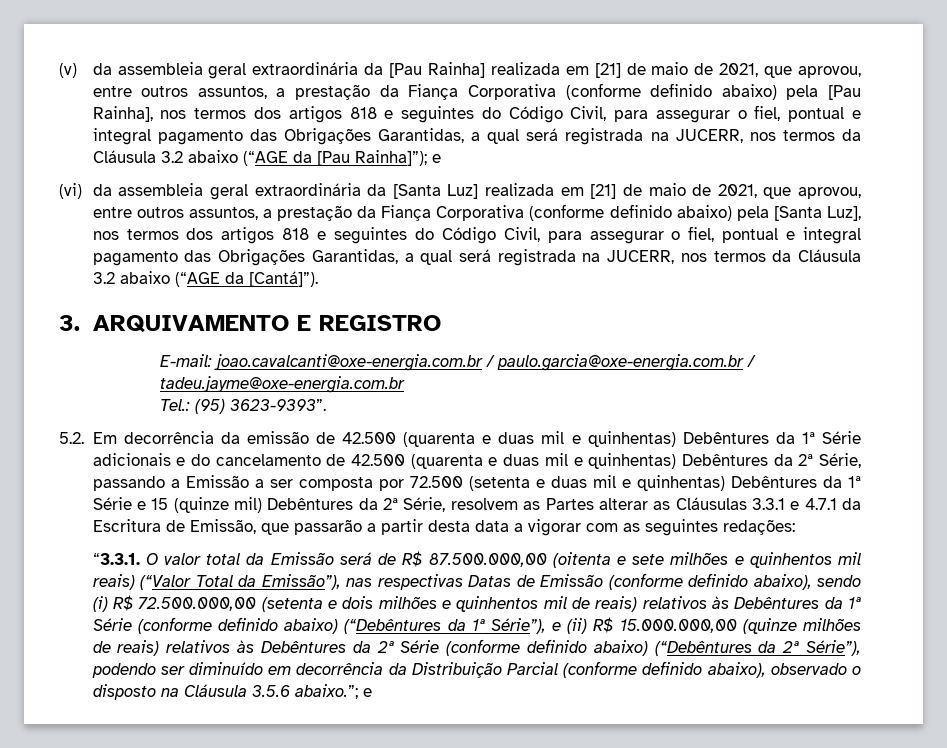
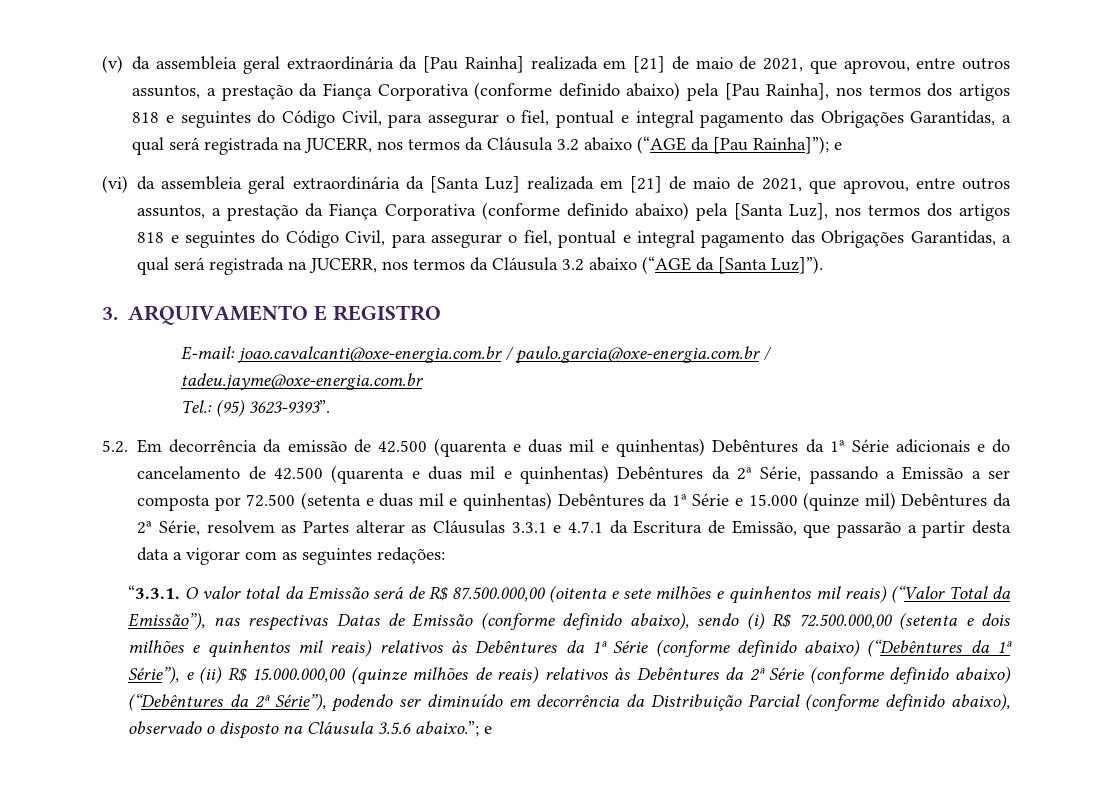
- (vi) da assembleia geral extraordinária da [Santa Luz] realizada em [21] de maio de 2021, que aprovou, entre outros assuntos, a prestação da Fiança Corporativa (conforme definido abaixo) pela [Santa Luz], nos termos dos artigos 818 e seguintes do Código Civil, para assegurar o fiel, pontual e integral pagamento das Obrigações Garantidas, a qual será registrada na JUCERR, nos termos da Cláusula 3.2 abaixo (“AGE da [Cantá]”).
+ (vi) da assembleia geral extraordinária da [Santa Luz] realizada em [21] de maio de 2021, que aprovou, entre outros assuntos, a prestação da Fiança Corporativa (conforme definido abaixo) pela [Santa Luz], nos termos dos artigos 818 e seguintes do Código Civil, para assegurar o fiel, pontual e integral pagamento das Obrigações Garantidas, a qual será registrada na JUCERR, nos termos da Cláusula 3.2 abaixo (“AGE da [Santa Luz]”).
- 5.2. Em decorrência da emissão de 42.500 (quarenta e duas mil e quinhentas) Debêntures da 1ª Série adicionais e do cancelamento de 42.500 (quarenta e duas mil e quinhentas) Debêntures da 2ª Série, passando a Emissão a ser composta por 72.500 (setenta e duas mil e quinhentas) Debêntures da 1ª Série e 15 (quinze mil) Debêntures da 2ª Série, resolvem as Partes alterar as Cláusulas 3.3.1 e 4.7.1 da Escritura de Emissão, que passarão a partir desta data a vigorar com as seguintes redações:
+ 5.2. Em decorrência da emissão de 42.500 (quarenta e duas mil e quinhentas) Debêntures da 1ª Série adicionais e do cancelamento de 42.500 (quarenta e duas mil e quinhentas) Debêntures da 2ª Série, passando a Emissão a ser composta por 72.500 (setenta e duas mil e quinhentas) Debêntures da 1ª Série e 15.000 (quinze mil) Debêntures da 2ª Série, resolvem as Partes alterar as Cláusulas 3.3.1 e 4.7.1 da Escritura de Emissão, que passarão a partir desta data a vigorar com as seguintes redações:
- “3.3.1. O valor total da Emissão será de R$ 87.500.000,00 (oitenta e sete milhões e quinhentos mil reais) (“Valor Total da Emissão”), nas respectivas Datas de Emissão (conforme definido abaixo), sendo (i) R$ 72.500.000,00 (setenta e dois milhões e quinhentos mil de reais) relativos às Debêntures da 1ª Série (conforme definido abaixo) (“Debêntures da 1ª Série”), e (ii) R$ 15.000.000,00 (quinze milhões de reais) relativos às Debêntures da 2ª Série (conforme definido abaixo) (“Debêntures da 2ª Série”), podendo ser diminuído em decorrência da Distribuição Parcial (conforme definido abaixo), observado o disposto na Cláusula 3.5.6 abaixo.”;
+ “3.3.1. O valor total da Emissão será de R$ 87.500.000,00 (oitenta e sete milhões e quinhentos mil reais) (“Valor Total da Emissão”), nas respectivas Datas de Emissão (conforme definido abaixo), sendo (i) R$ 72.500.000,00 (setenta e dois milhões e quinhentos mil reais) relativos às Debêntures da 1ª Série (conforme definido abaixo) (“Debêntures da 1ª Série”), e (ii) R$ 15.000.000,00 (quinze milhões de reais) relativos às Debêntures da 2ª Série (conforme definido abaixo) (“Debêntures da 2ª Série”), podendo ser diminuído em decorrência da Distribuição Parcial (conforme definido abaixo), observado o disposto na Cláusula 3.5.6 abaixo.”;

